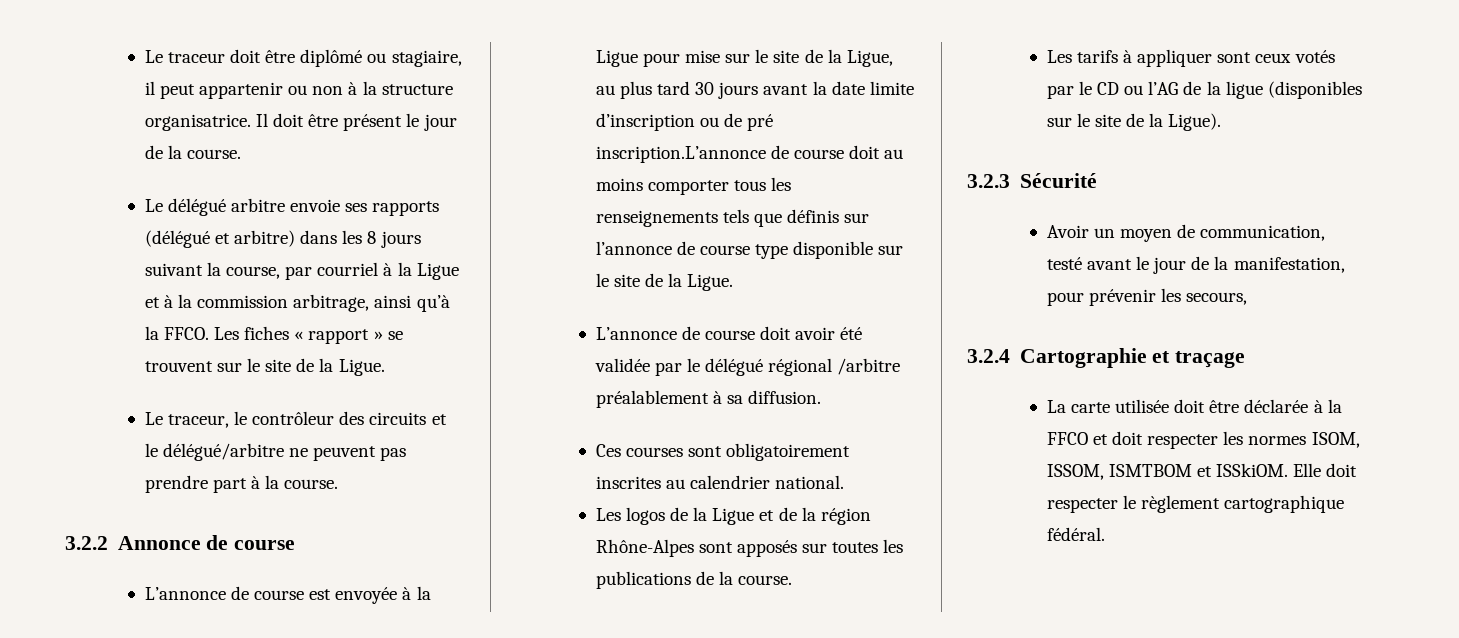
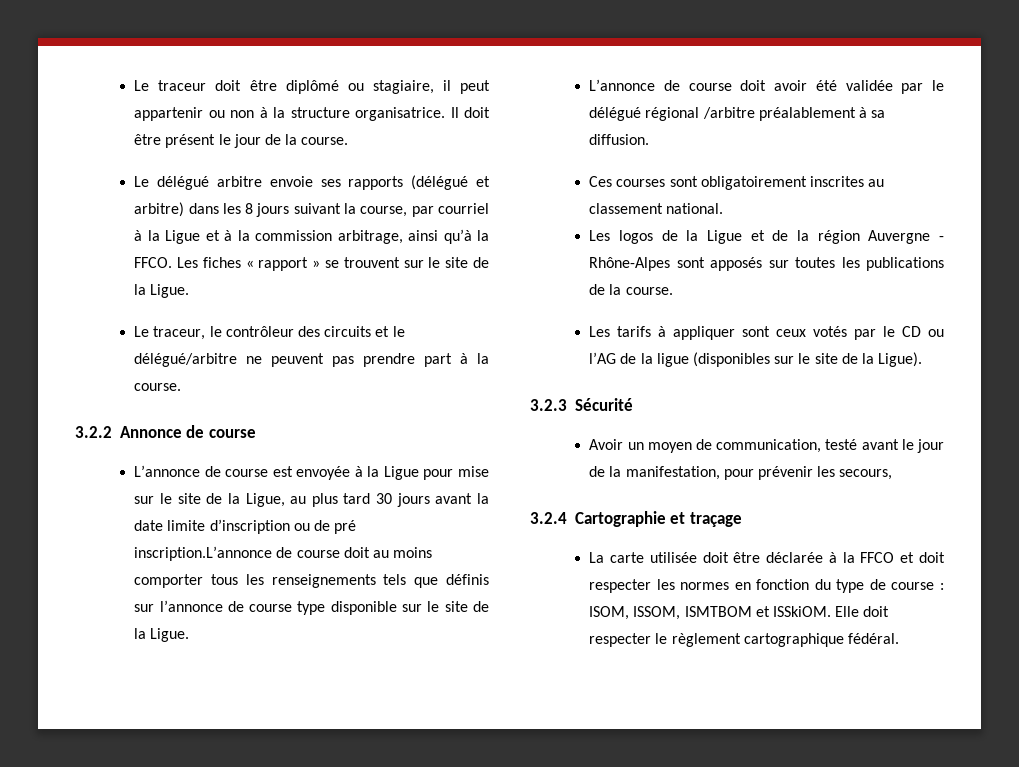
- Ces courses sont obligatoirement inscrites au calendrier national.
+ Ces courses sont obligatoirement inscrites au classement national.
- Les logos de la Ligue et de la région Rhône-Alpes sont apposés sur toutes les publications de la course.
+ Les logos de la Ligue et de la région Auvergne - Rhône-Alpes sont apposés sur toutes les publications de la course.
- La carte utilisée doit être déclarée à la FFCO et doit respecter les normes ISOM, ISSOM, ISMTBOM et ISSkiOM.
+ La carte utilisée doit être déclarée à la FFCO et doit respecter les normes en fonction du type de course : ISOM, ISSOM, ISMTBOM et ISSkiOM.

